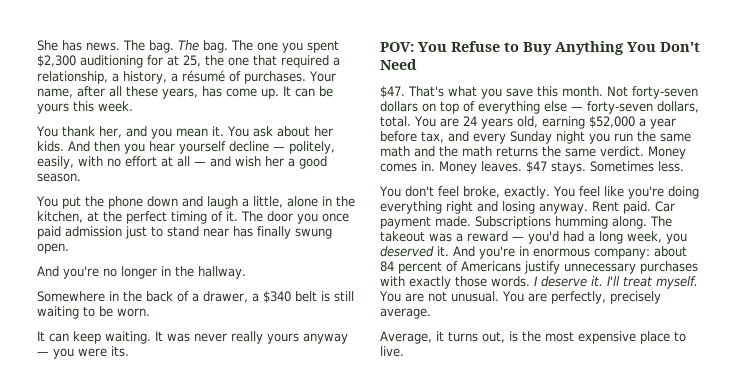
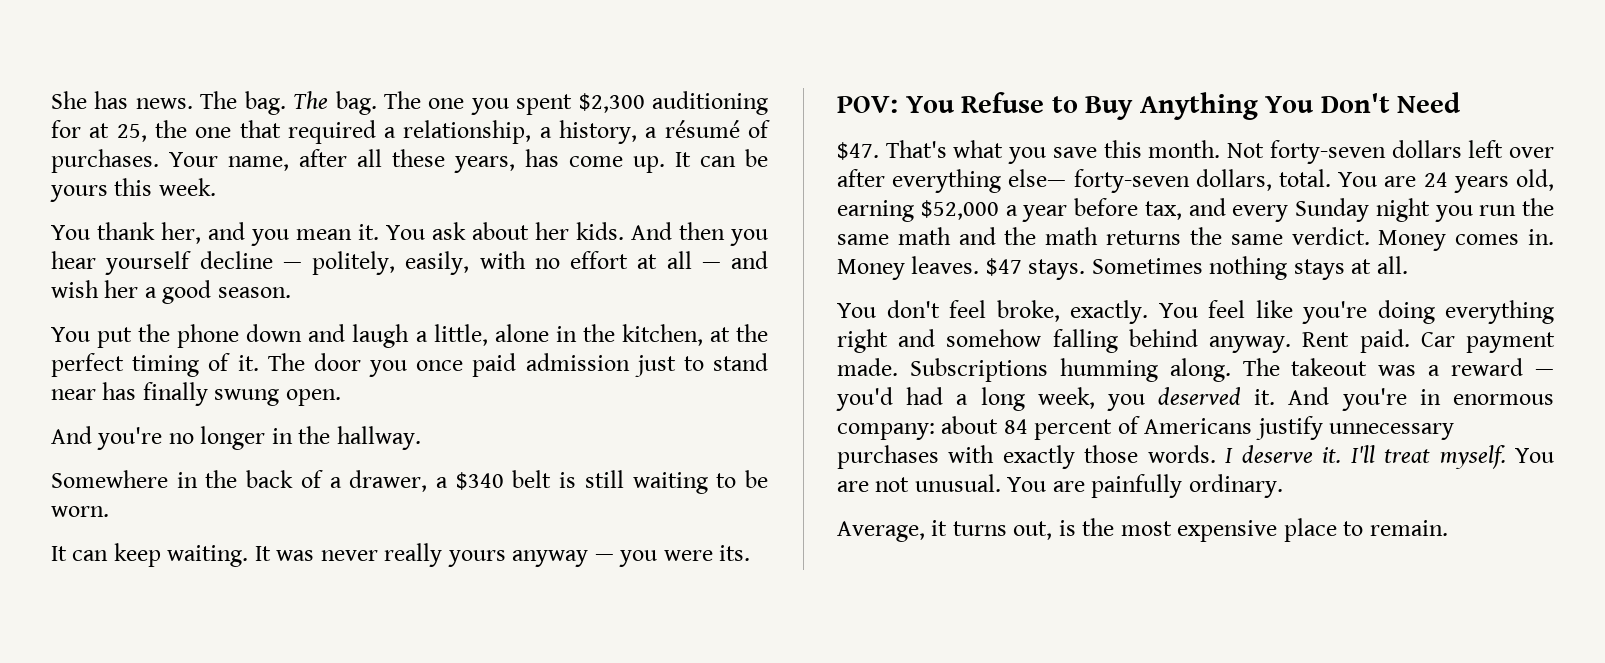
- Not forty-seven dollars on top of everything else — forty-seven dollars, total.
+ Not forty-seven dollars left over after everything else— forty-seven dollars, total.
- Sometimes less.
+ Sometimes nothing stays at all.
- You feel like you're doing everything right and losing anyway.
+ You feel like you're doing everything right and somehow falling behind anyway.
- You are perfectly, precisely average.
+ You are painfully ordinary.
- Average, it turns out, is the most expensive place to live.
+ Average, it turns out, is the most expensive place to remain.

